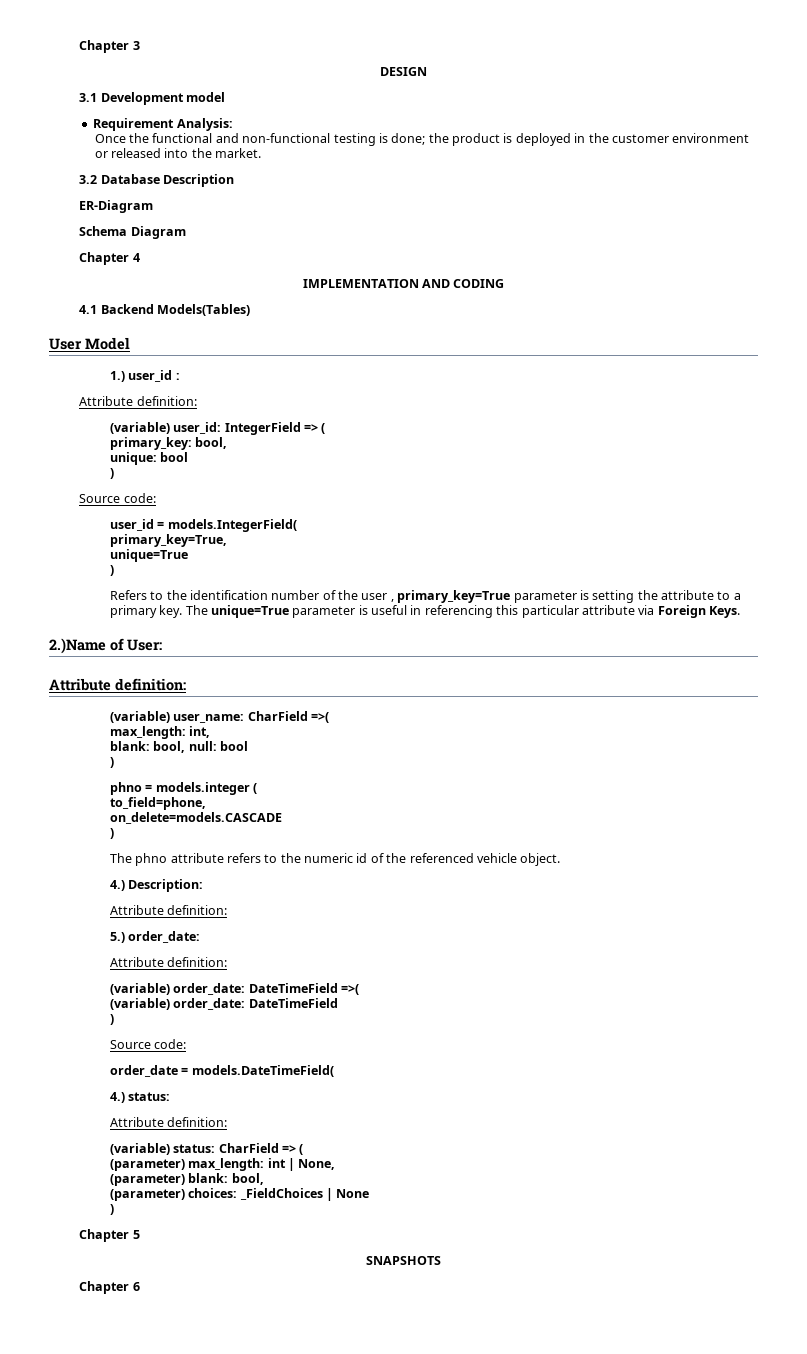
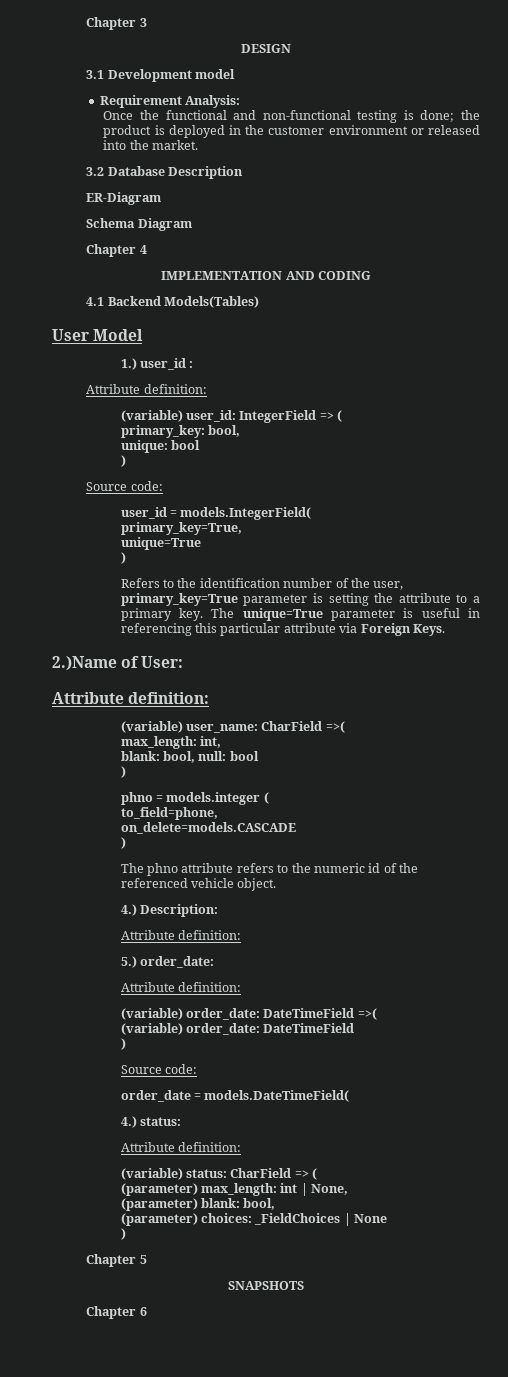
- Refers to the identification number of the user , primary_key=True parameter is setting the attribute to a primary key.
+ Refers to the identification number of the user, primary_key=True parameter is setting the attribute to a primary key.

